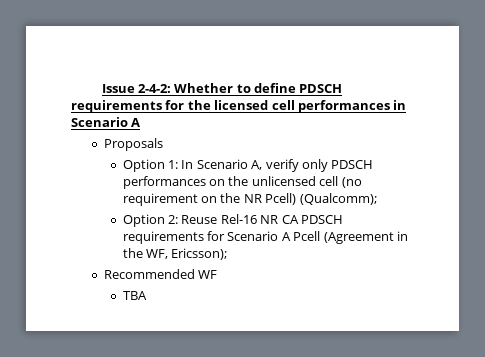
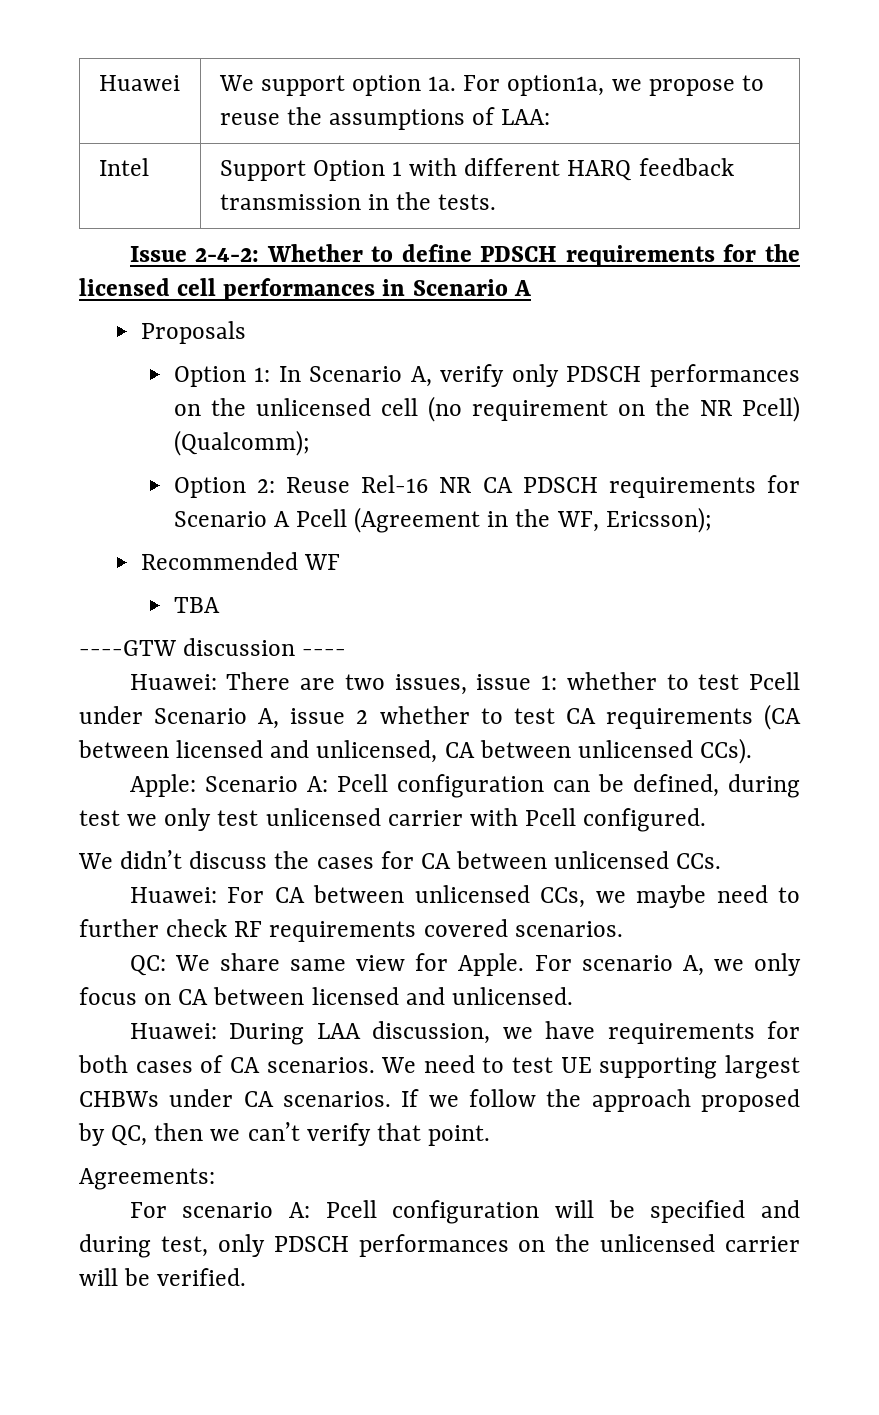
+ Huawei | We support option 1a. For option1a, we propose to reuse the assumptions of LAA:
+ Intel | Support Option 1 with different HARQ feedback transmission in the tests.
+ ----GTW discussion ----
+ Huawei: There are two issues, issue 1: whether to test Pcell under Scenario A, issue 2 whether to test CA requirements (CA between licensed and unlicensed, CA between unlicensed CCs).
+ Apple: Scenario A: Pcell configuration can be defined, during test we only test unlicensed carrier with Pcell configured.
+ We didn’t discuss the cases for CA between unlicensed CCs.
+ Huawei: For CA between unlicensed CCs, we maybe need to further check RF requirements covered scenarios.
+ QC: We share same view for Apple. For scenario A, we only focus on CA between licensed and unlicensed.
+ Huawei: During LAA discussion, we have requirements for both cases of CA scenarios. We need to test UE supporting largest CHBWs under CA scenarios. If we follow the approach proposed by QC, then we can’t verify that point.
+ Agreements:
+ For scenario A: Pcell configuration will be specified and during test, only PDSCH performances on the unlicensed carrier will be verified.

